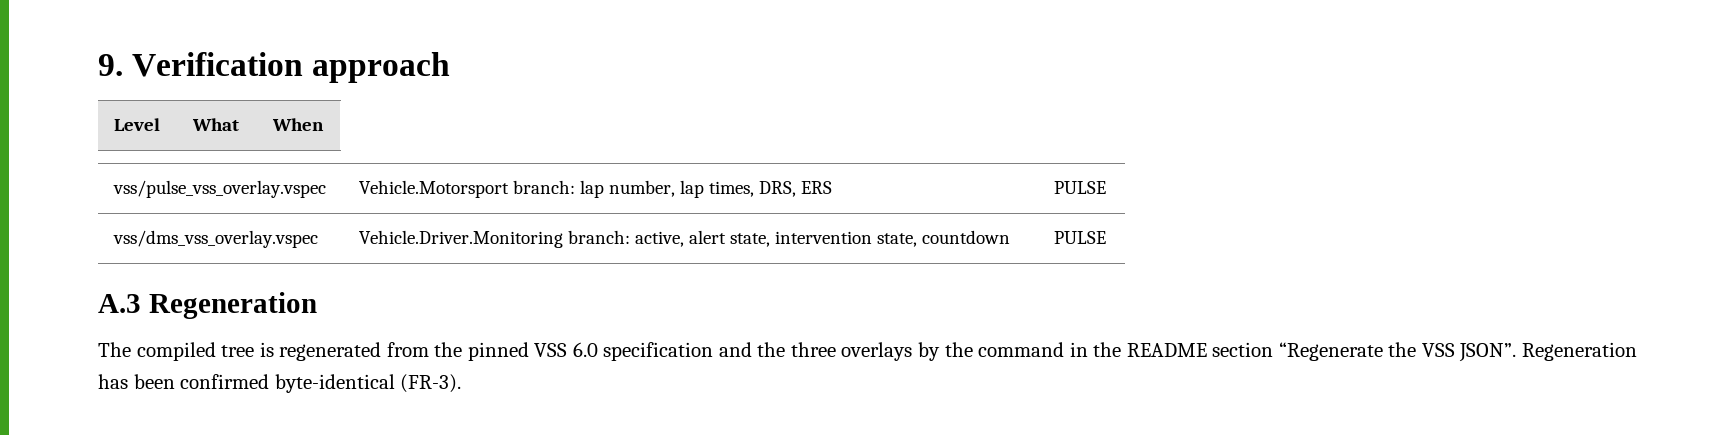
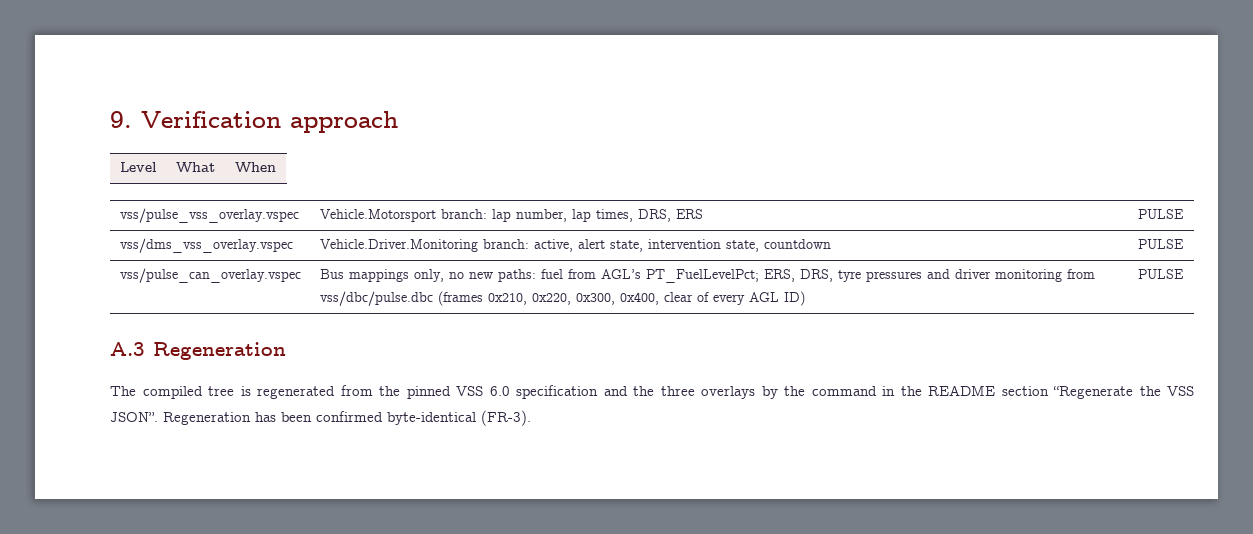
+ vss/pulse_can_overlay.vspec | Bus mappings only, no new paths: fuel from AGL’s PT_FuelLevelPct; ERS, DRS, tyre pressures and driver monitoring from vss/dbc/pulse.dbc (frames 0x210, 0x220, 0x300, 0x400, clear of every AGL ID) | PULSE

